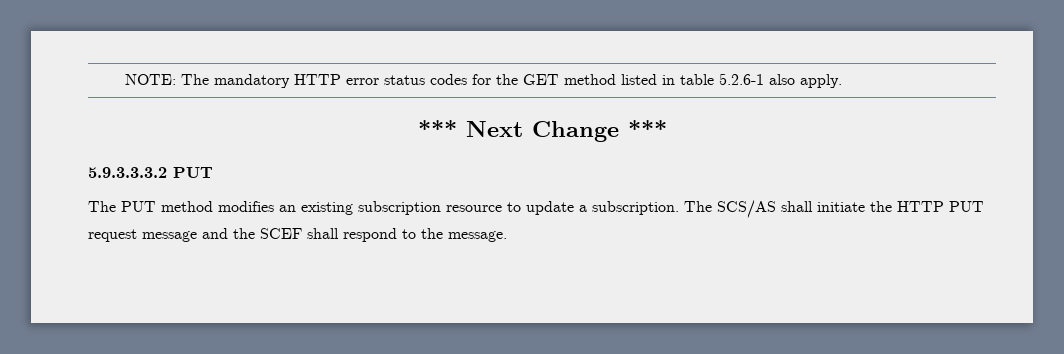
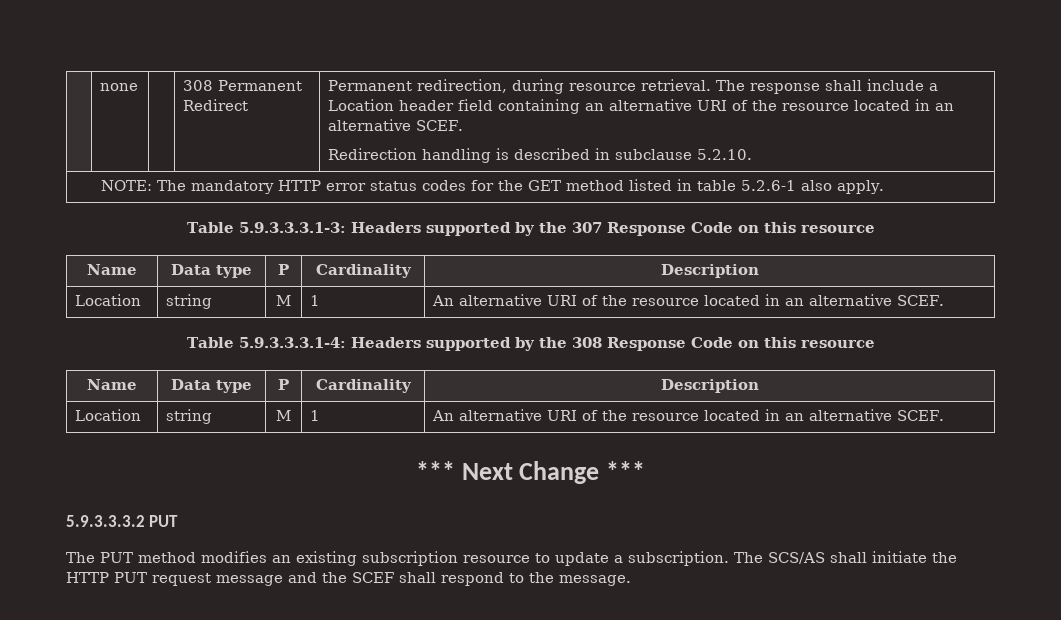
+ | none | | 308 Permanent Redirect | Permanent redirection, during resource retrieval. The response shall include a Location header field containing an alternative URI of the resource located in an alternative SCEF.
+ Redirection handling is described in subclause 5.2.10.
+ Table 5.9.3.3.3.1-3: Headers supported by the 307 Response Code on this resource
+ Name | Data type | P | Cardinality | Description
+ Location | string | M | 1 | An alternative URI of the resource located in an alternative SCEF.
+ Table 5.9.3.3.3.1-4: Headers supported by the 308 Response Code on this resource
+ Name | Data type | P | Cardinality | Description
+ Location | string | M | 1 | An alternative URI of the resource located in an alternative SCEF.

